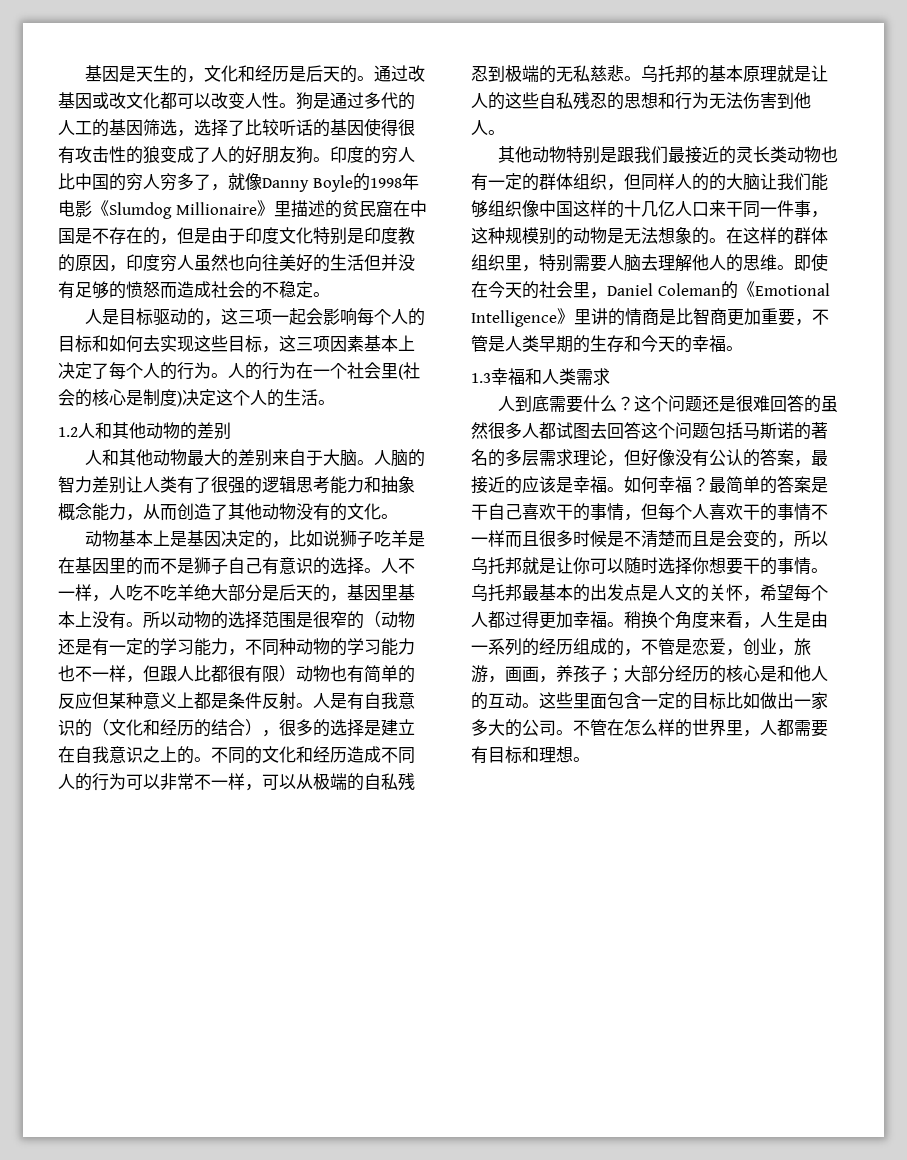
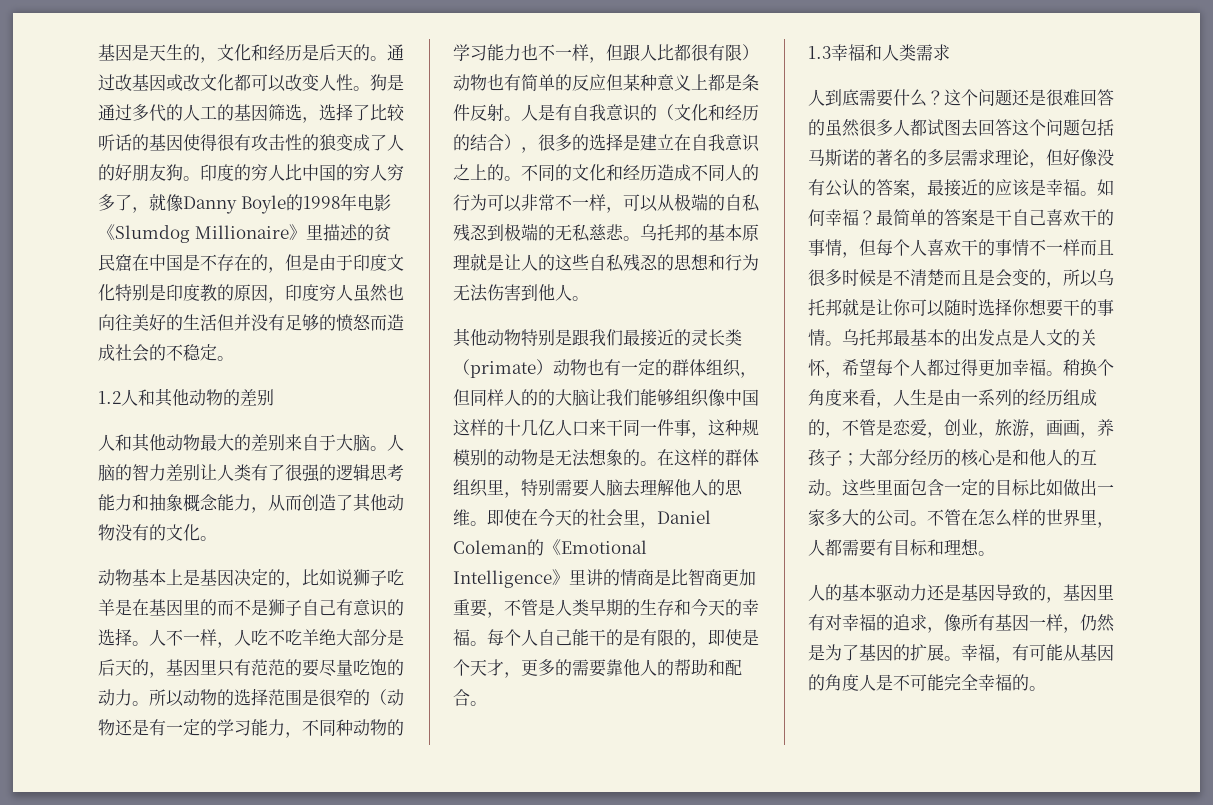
- 人是目标驱动的，这三项一起会影响每个人的目标和如何去实现这些目标，这三项因素基本上决定了每个人的行为。人的行为在一个社会里(社会的核心是制度)决定这个人的生活。
- 人不一样，人吃不吃羊绝大部分是后天的，基因里基本上没有。
+ 人不一样，人吃不吃羊绝大部分是后天的，基因里只有范范的要尽量吃饱的动力。
- 其他动物特别是跟我们最接近的灵长类动物也有一定的群体组织，但同样人的的大脑让我们能够组织像中国这样的十几亿人口来干同一件事，这种规模别的动物是无法想象的。
+ 其他动物特别是跟我们最接近的灵长类（primate）动物也有一定的群体组织，但同样人的的大脑让我们能够组织像中国这样的十几亿人口来干同一件事，这种规模别的动物是无法想象的。
+ 每个人自己能干的是有限的，即使是个天才，更多的需要靠他人的帮助和配合。
+ 人的基本驱动力还是基因导致的，基因里有对幸福的追求，像所有基因一样，仍然是为了基因的扩展。幸福，有可能从基因的角度人是不可能完全幸福的。

